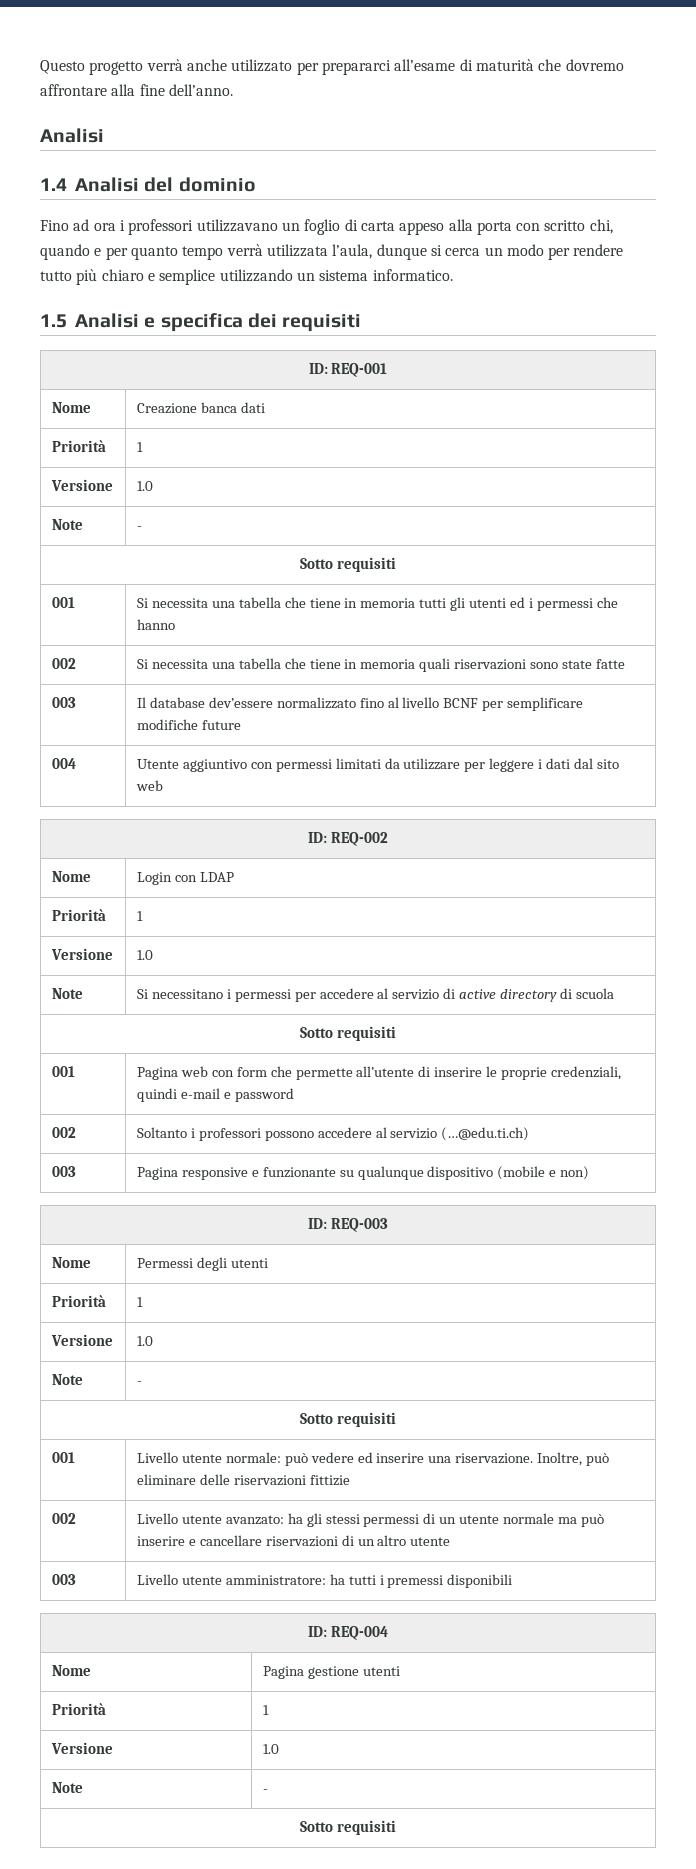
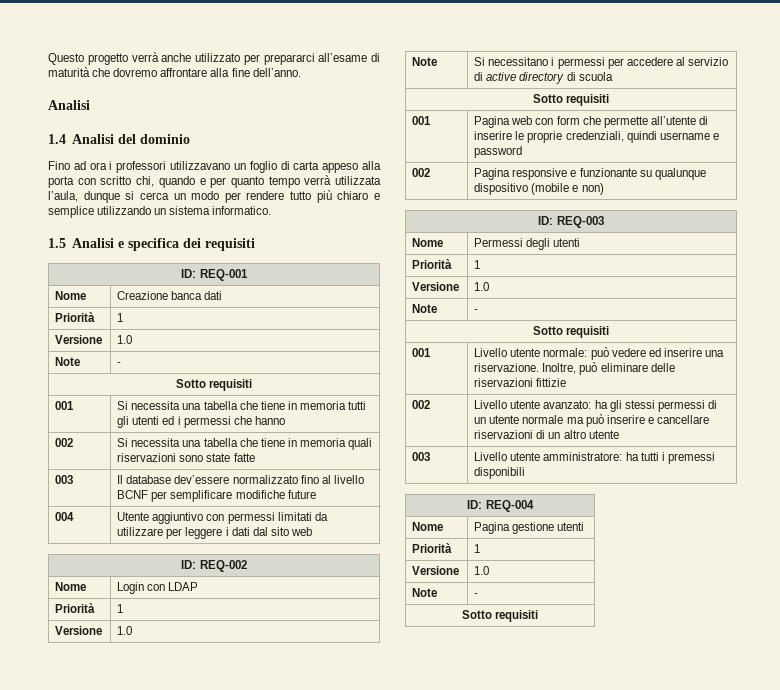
- 001 | Pagina web con form che permette all’utente di inserire le proprie credenziali, quindi e-mail e password
+ 001 | Pagina web con form che permette all’utente di inserire le proprie credenziali, quindi username e password
- 002 | Soltanto i professori possono accedere al servizio (…@edu.ti.ch)
- 003 | Pagina responsive e funzionante su qualunque dispositivo (mobile e non)
+ 002 | Pagina responsive e funzionante su qualunque dispositivo (mobile e non)

